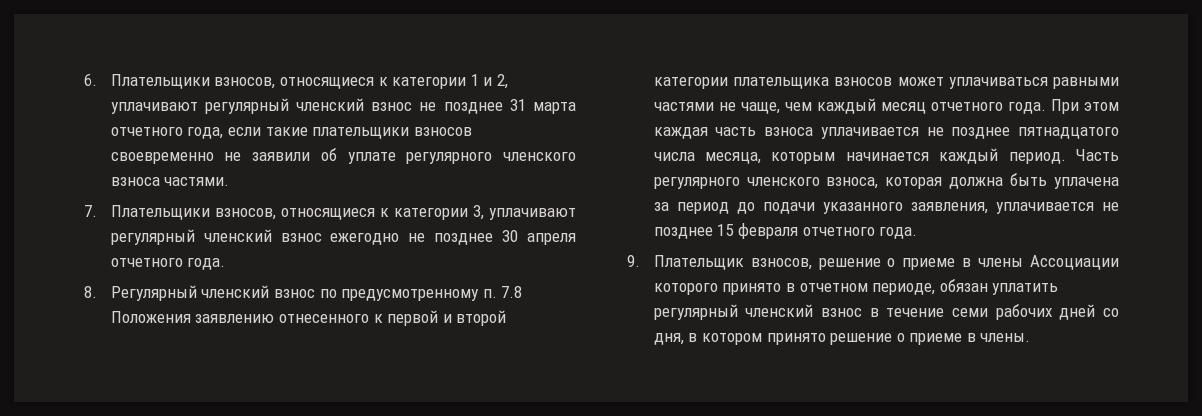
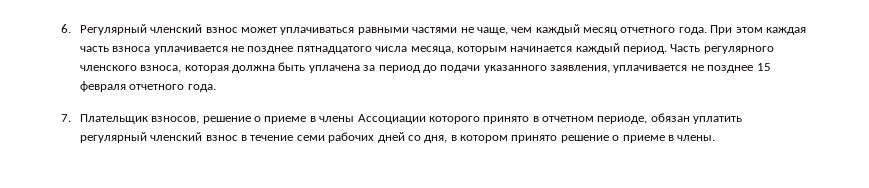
- 6. Плательщики взносов, относящиеся к категории 1 и 2, уплачивают регулярный членский взнос не позднее 31 марта отчетного года, если такие плательщики взносов своевременно не заявили об уплате регулярного членского взноса частями.
- 7. Плательщики взносов, относящиеся к категории 3, уплачивают регулярный членский взнос ежегодно не позднее 30 апреля отчетного года.
- 8. Регулярный членский взнос по предусмотренному п. 7.8 Положения заявлению отнесенного к первой и второй категории плательщика взносов может уплачиваться равными частями не чаще, чем каждый месяц отчетного года.
+ 6. Регулярный членский взнос может уплачиваться равными частями не чаще, чем каждый месяц отчетного года.
- 9. Плательщик взносов, решение о приеме в члены Ассоциации которого принято в отчетном периоде, обязан уплатить регулярный членский взнос в течение семи рабочих дней со дня, в котором принято решение о приеме в члены.
+ 7. Плательщик взносов, решение о приеме в члены Ассоциации которого принято в отчетном периоде, обязан уплатить регулярный членский взнос в течение семи рабочих дней со дня, в котором принято решение о приеме в члены.

